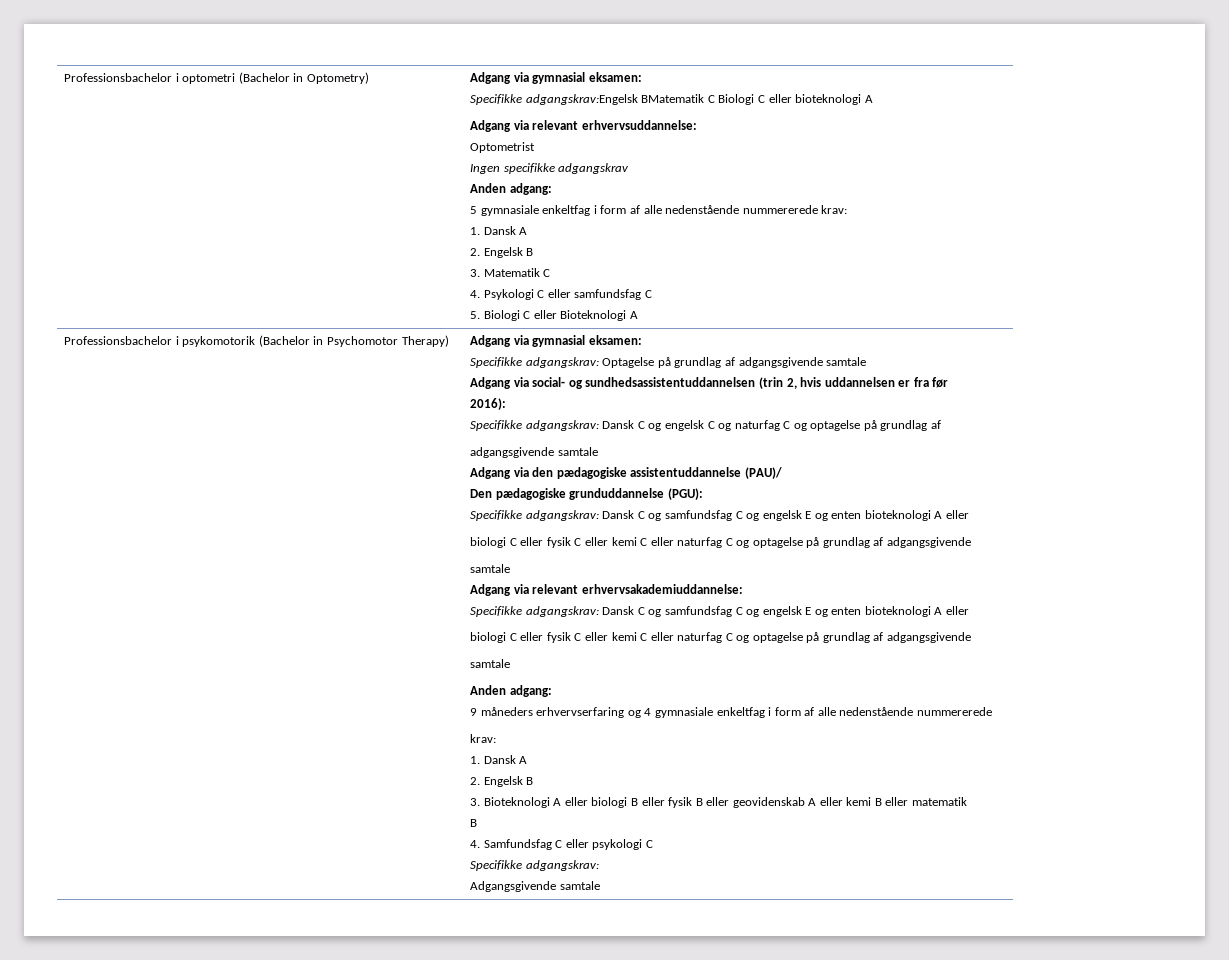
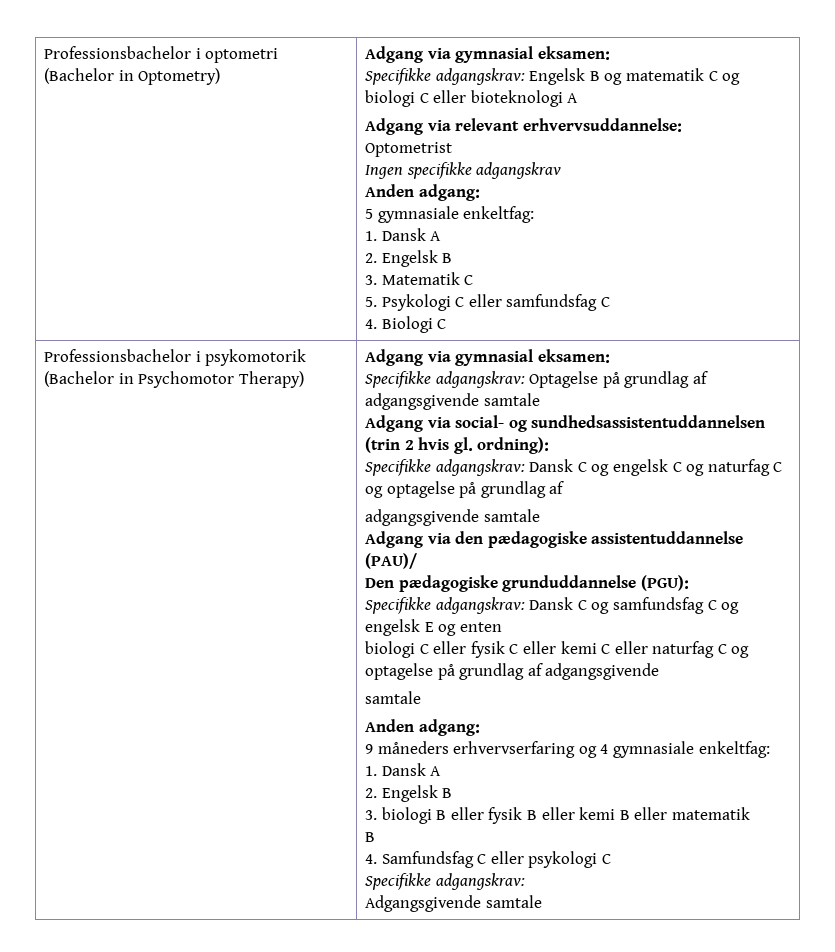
- Specifikke adgangskrav:Engelsk BMatematik C Biologi C eller bioteknologi A
+ Specifikke adgangskrav: Engelsk B og matematik C og biologi C eller bioteknologi A
- 5 gymnasiale enkeltfag i form af alle nedenstående nummererede krav:
+ 5 gymnasiale enkeltfag:
- 4. Psykologi C eller samfundsfag C
+ 5. Psykologi C eller samfundsfag C
- 5. Biologi C eller Bioteknologi A
+ 4. Biologi C
- Adgang via social- og sundhedsassistentuddannelsen (trin 2, hvis uddannelsen er fra før
- 2016):
+ Adgang via social- og sundhedsassistentuddannelsen (trin 2 hvis gl. ordning):
  Den pædagogiske grunduddannelse (PGU):
- Specifikke adgangskrav: Dansk C og samfundsfag C og engelsk E og enten bioteknologi A eller
- biologi C eller fysik C eller kemi C eller naturfag C og optagelse på grundlag af adgangsgivende
- samtale
- Adgang via relevant erhvervsakademiuddannelse:
- Specifikke adgangskrav: Dansk C og samfundsfag C og engelsk E og enten bioteknologi A eller
+ Specifikke adgangskrav: Dansk C og samfundsfag C og engelsk E og enten
- 9 måneders erhvervserfaring og 4 gymnasiale enkeltfag i form af alle nedenstående nummererede
- krav:
+ 9 måneders erhvervserfaring og 4 gymnasiale enkeltfag:
  1. Dansk A
  2. Engelsk B
- 3. Bioteknologi A eller biologi B eller fysik B eller geovidenskab A eller kemi B eller matematik
+ 3. biologi B eller fysik B eller kemi B eller matematik

